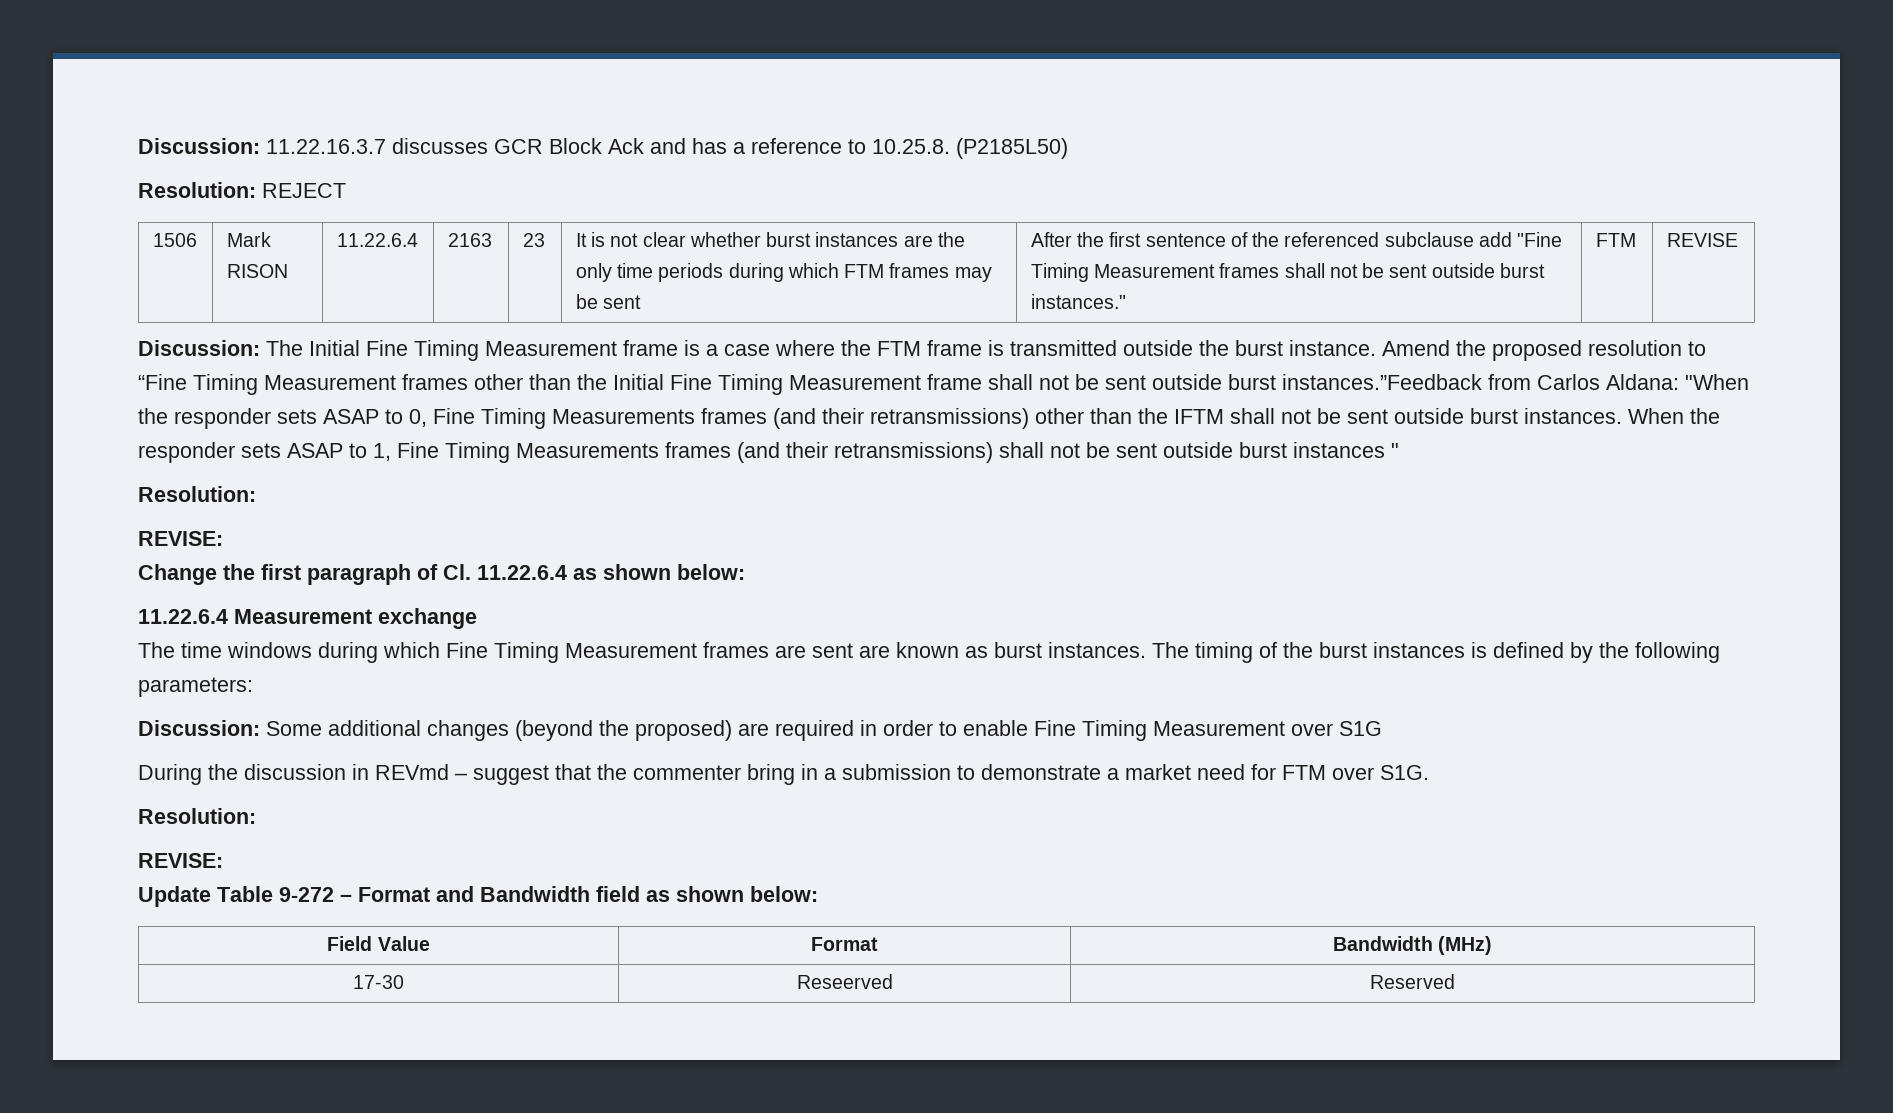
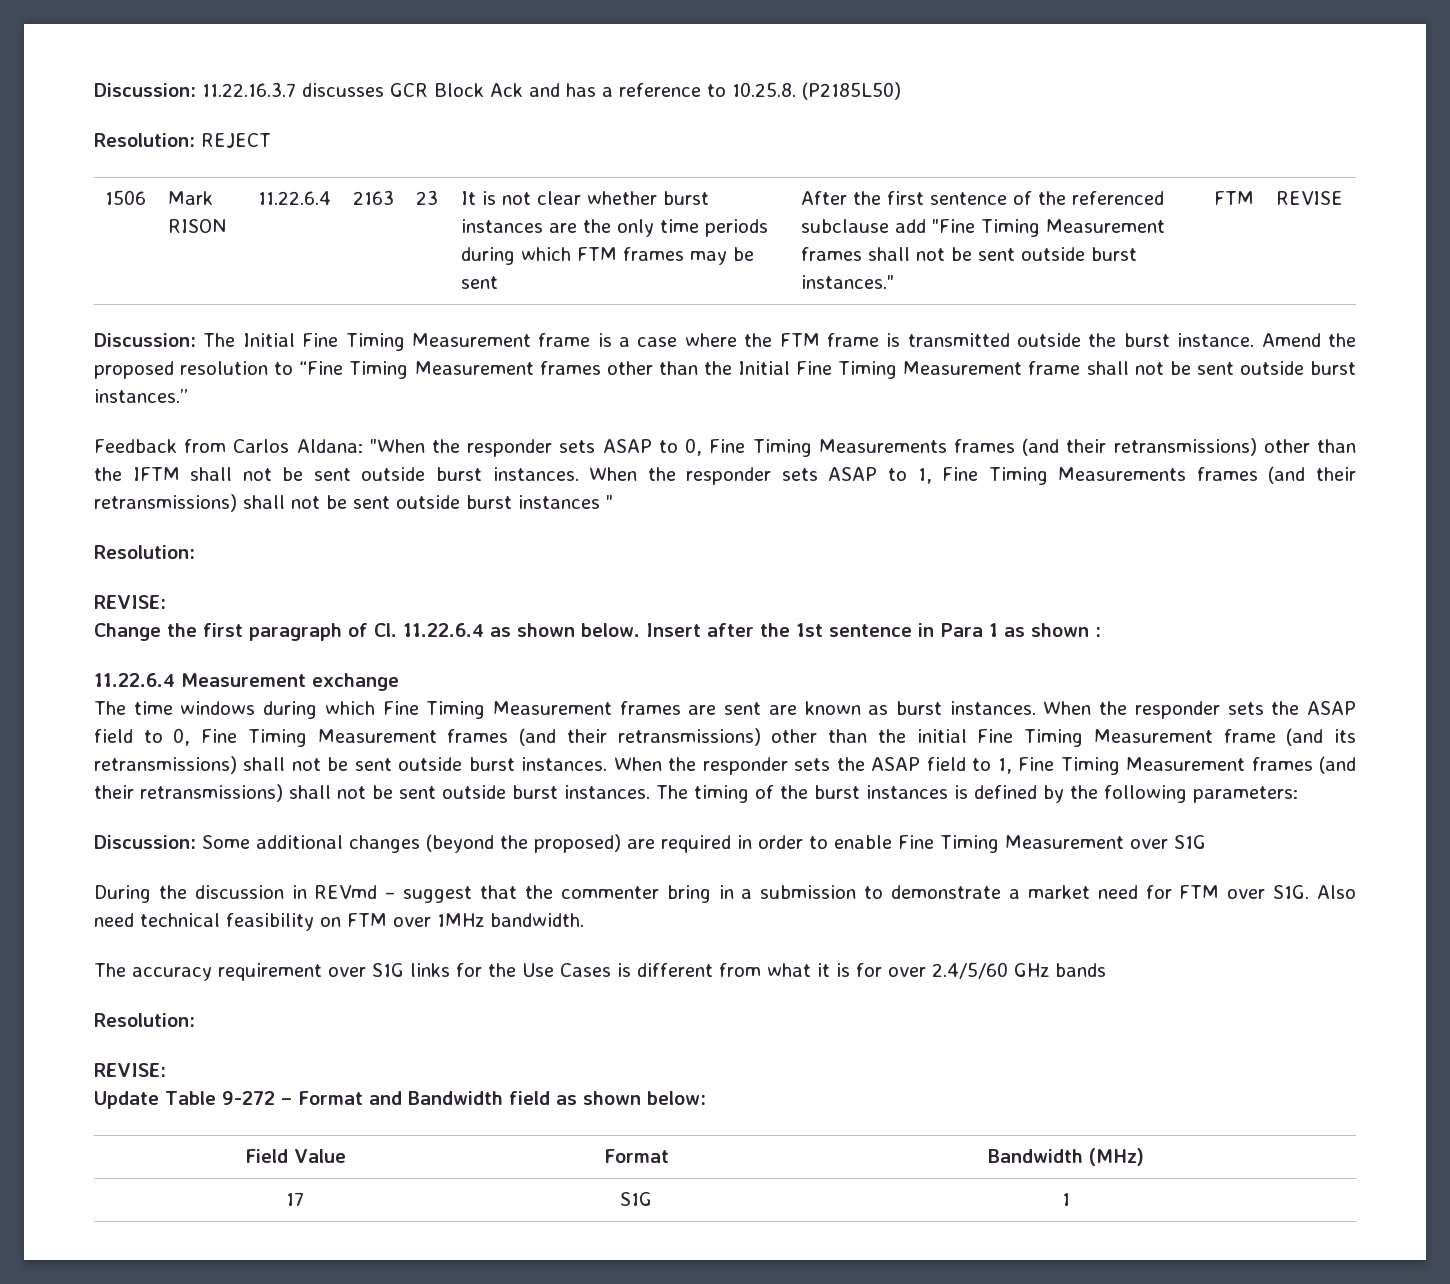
- Amend the proposed resolution to “Fine Timing Measurement frames other than the Initial Fine Timing Measurement frame shall not be sent outside burst instances.”Feedback from Carlos Aldana: "When the responder sets ASAP to 0, Fine Timing Measurements frames (and their retransmissions) other than the IFTM shall not be sent outside burst instances.
+ Amend the proposed resolution to “Fine Timing Measurement frames other than the Initial Fine Timing Measurement frame shall not be sent outside burst instances.”
+ Feedback from Carlos Aldana: "When the responder sets ASAP to 0, Fine Timing Measurements frames (and their retransmissions) other than the IFTM shall not be sent outside burst instances.
- Change the first paragraph of Cl. 11.22.6.4 as shown below:
+ Change the first paragraph of Cl. 11.22.6.4 as shown below. Insert after the 1st sentence in Para 1 as shown :
+ When the responder sets the ASAP field to 0, Fine Timing Measurement frames (and their retransmissions) other than the initial Fine Timing Measurement frame (and its retransmissions) shall not be sent outside burst instances. When the responder sets the ASAP field to 1, Fine Timing Measurement frames (and their retransmissions) shall not be sent outside burst instances.
- During the discussion in REVmd – suggest that the commenter bring in a submission to demonstrate a market need for FTM over S1G.
+ During the discussion in REVmd – suggest that the commenter bring in a submission to demonstrate a market need for FTM over S1G. Also need technical feasibility on FTM over 1MHz bandwidth.
+ The accuracy requirement over S1G links for the Use Cases is different from what it is for over 2.4/5/60 GHz bands
- 17-30 | Reseerved | Reserved
+ 17 | S1G | 1

